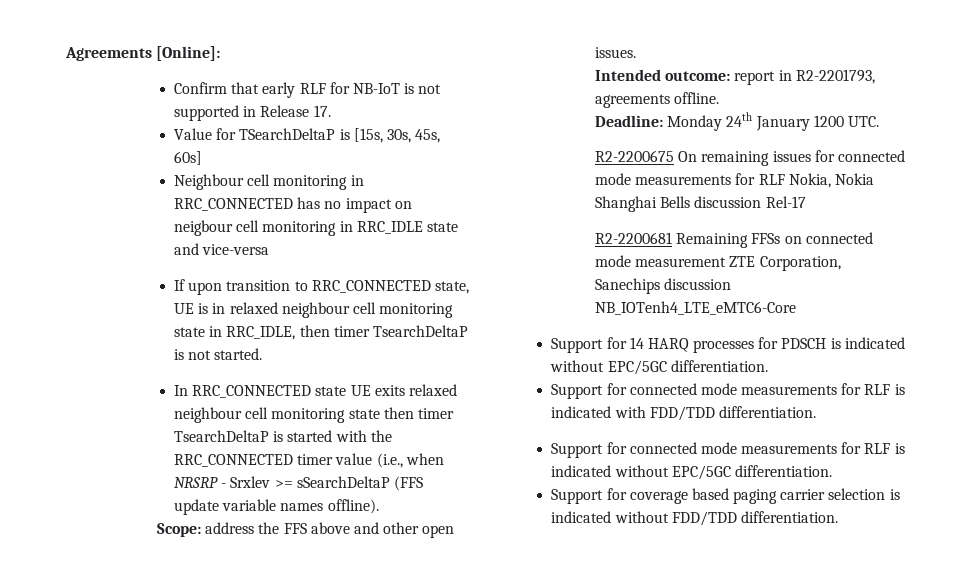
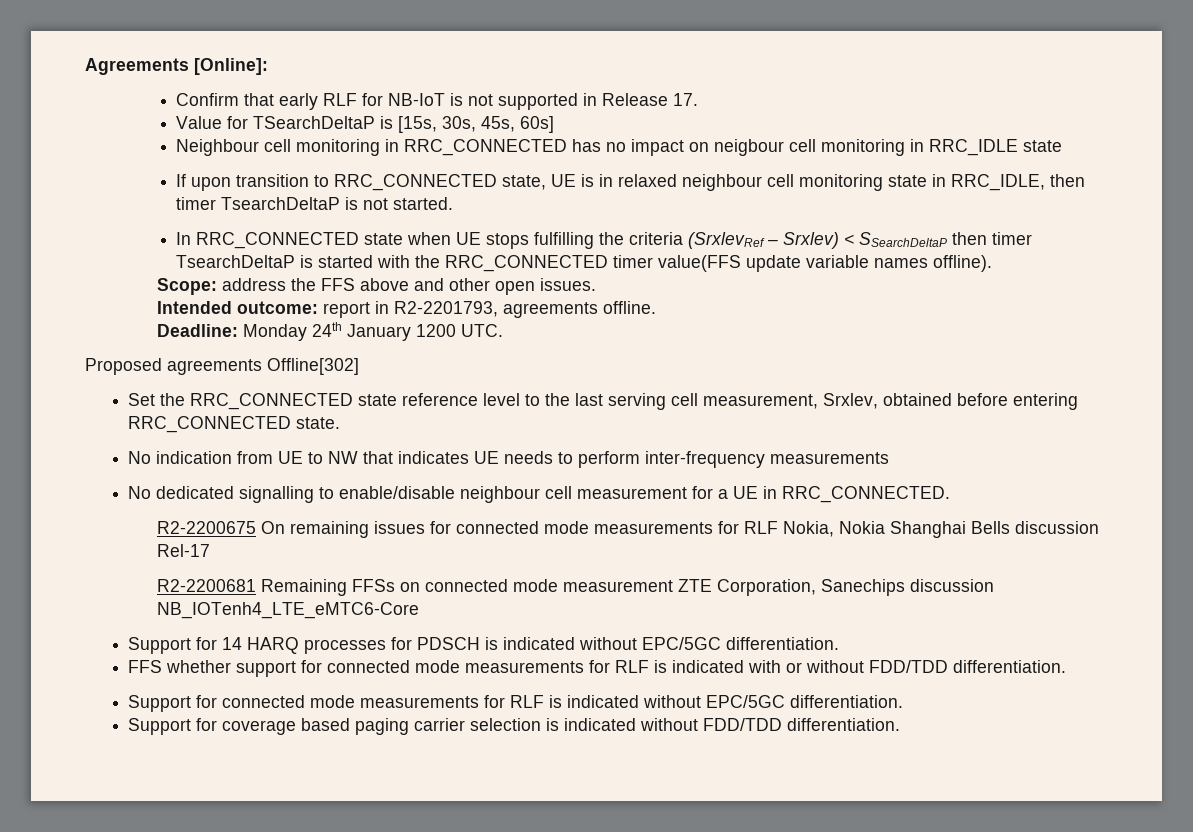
- Neighbour cell monitoring in RRC_CONNECTED has no impact on neigbour cell monitoring in RRC_IDLE state and vice-versa
+ Neighbour cell monitoring in RRC_CONNECTED has no impact on neigbour cell monitoring in RRC_IDLE state
- In RRC_CONNECTED state UE exits relaxed neighbour cell monitoring state then timer TsearchDeltaP is started with the RRC_CONNECTED timer value (i.e., when NRSRP - Srxlev >= sSearchDeltaP (FFS update variable names offline).
+ In RRC_CONNECTED state when UE stops fulfilling the criteria (SrxlevRef – Srxlev) < SSearchDeltaP then timer TsearchDeltaP is started with the RRC_CONNECTED timer value(FFS update variable names offline).
+ Proposed agreements Offline[302]
+ Set the RRC_CONNECTED state reference level to the last serving cell measurement, Srxlev, obtained before entering RRC_CONNECTED state.
+ No indication from UE to NW that indicates UE needs to perform inter-frequency measurements
+ No dedicated signalling to enable/disable neighbour cell measurement for a UE in RRC_CONNECTED.
- Support for connected mode measurements for RLF is indicated with FDD/TDD differentiation.
+ FFS whether support for connected mode measurements for RLF is indicated with or without FDD/TDD differentiation.

